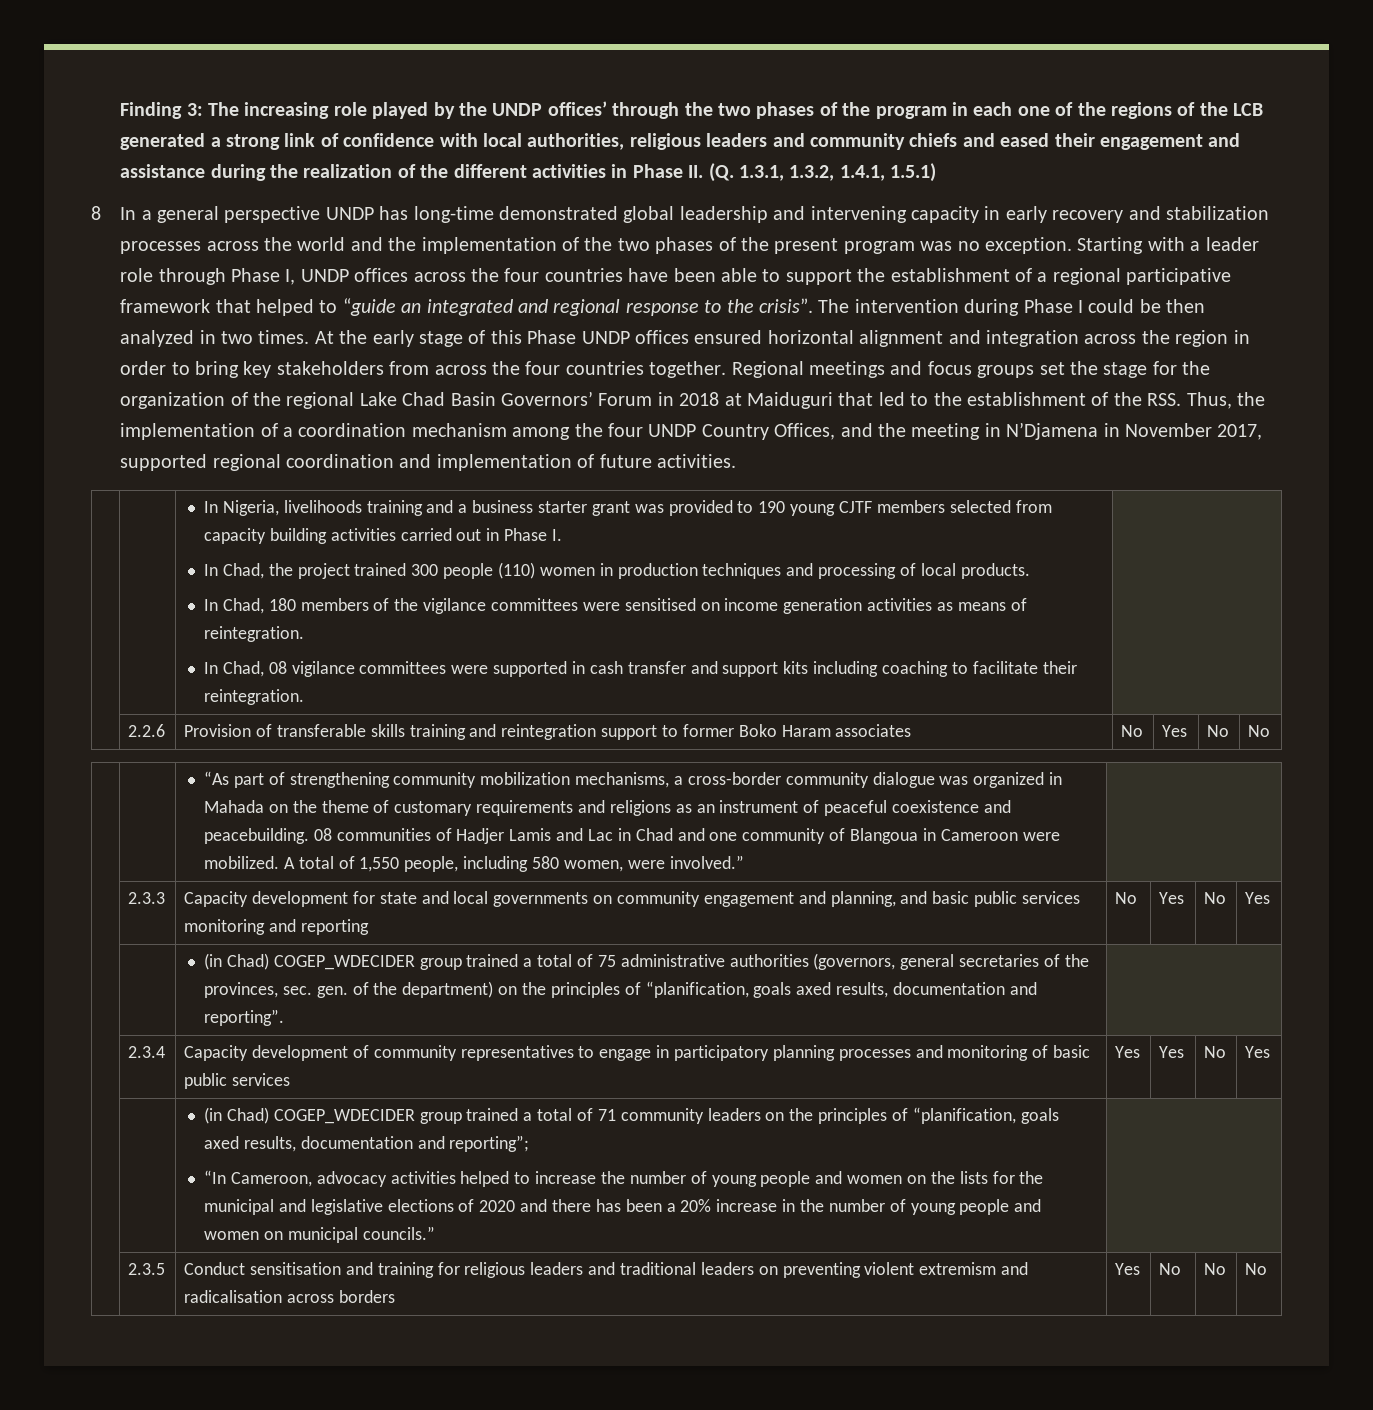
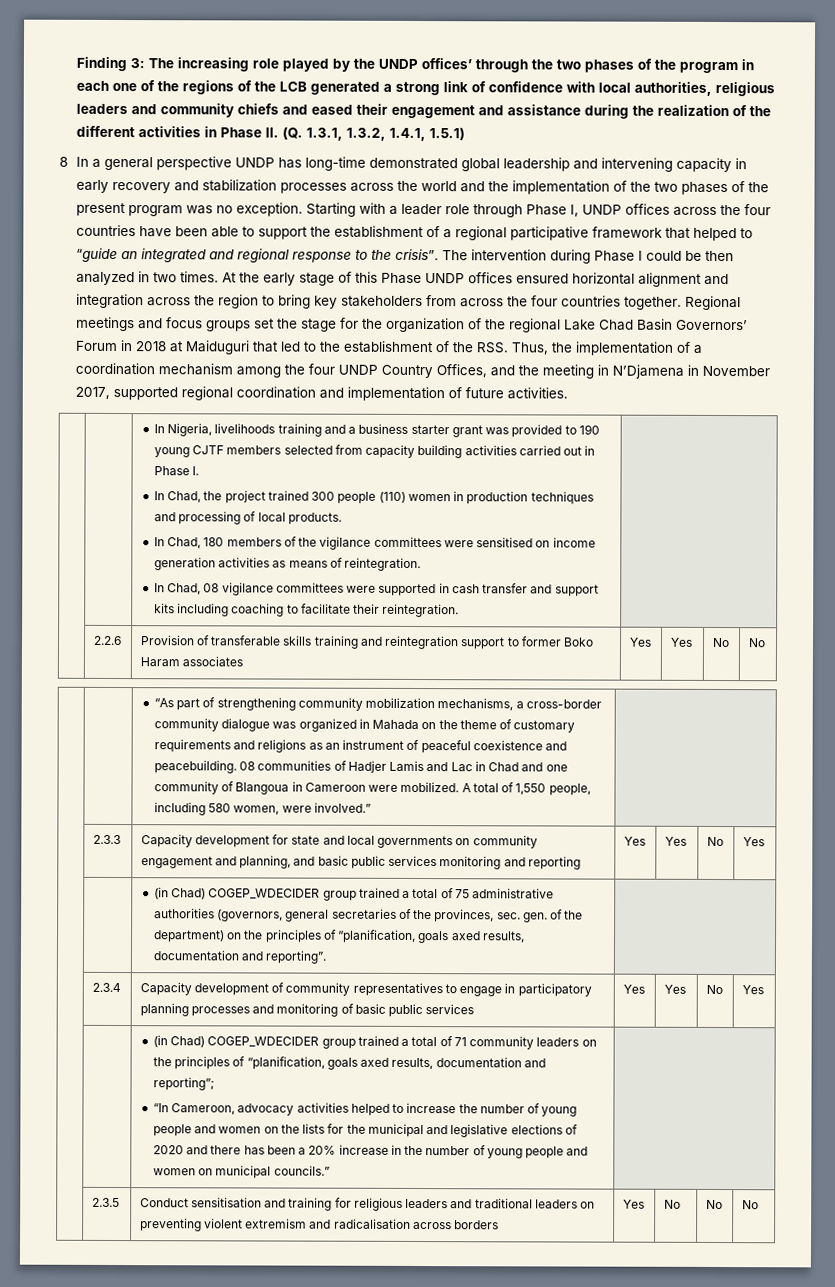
- At the early stage of this Phase UNDP offices ensured horizontal alignment and integration across the region in order to bring key stakeholders from across the four countries together.
+ At the early stage of this Phase UNDP offices ensured horizontal alignment and integration across the region to bring key stakeholders from across the four countries together.
- | 2.2.6 | Provision of transferable skills training and reintegration support to former Boko Haram associates | No | Yes | No | No
+ | 2.2.6 | Provision of transferable skills training and reintegration support to former Boko Haram associates | Yes | Yes | No | No
- | 2.3.3 | Capacity development for state and local governments on community engagement and planning, and basic public services monitoring and reporting | No | Yes | No | Yes
+ | 2.3.3 | Capacity development for state and local governments on community engagement and planning, and basic public services monitoring and reporting | Yes | Yes | No | Yes

